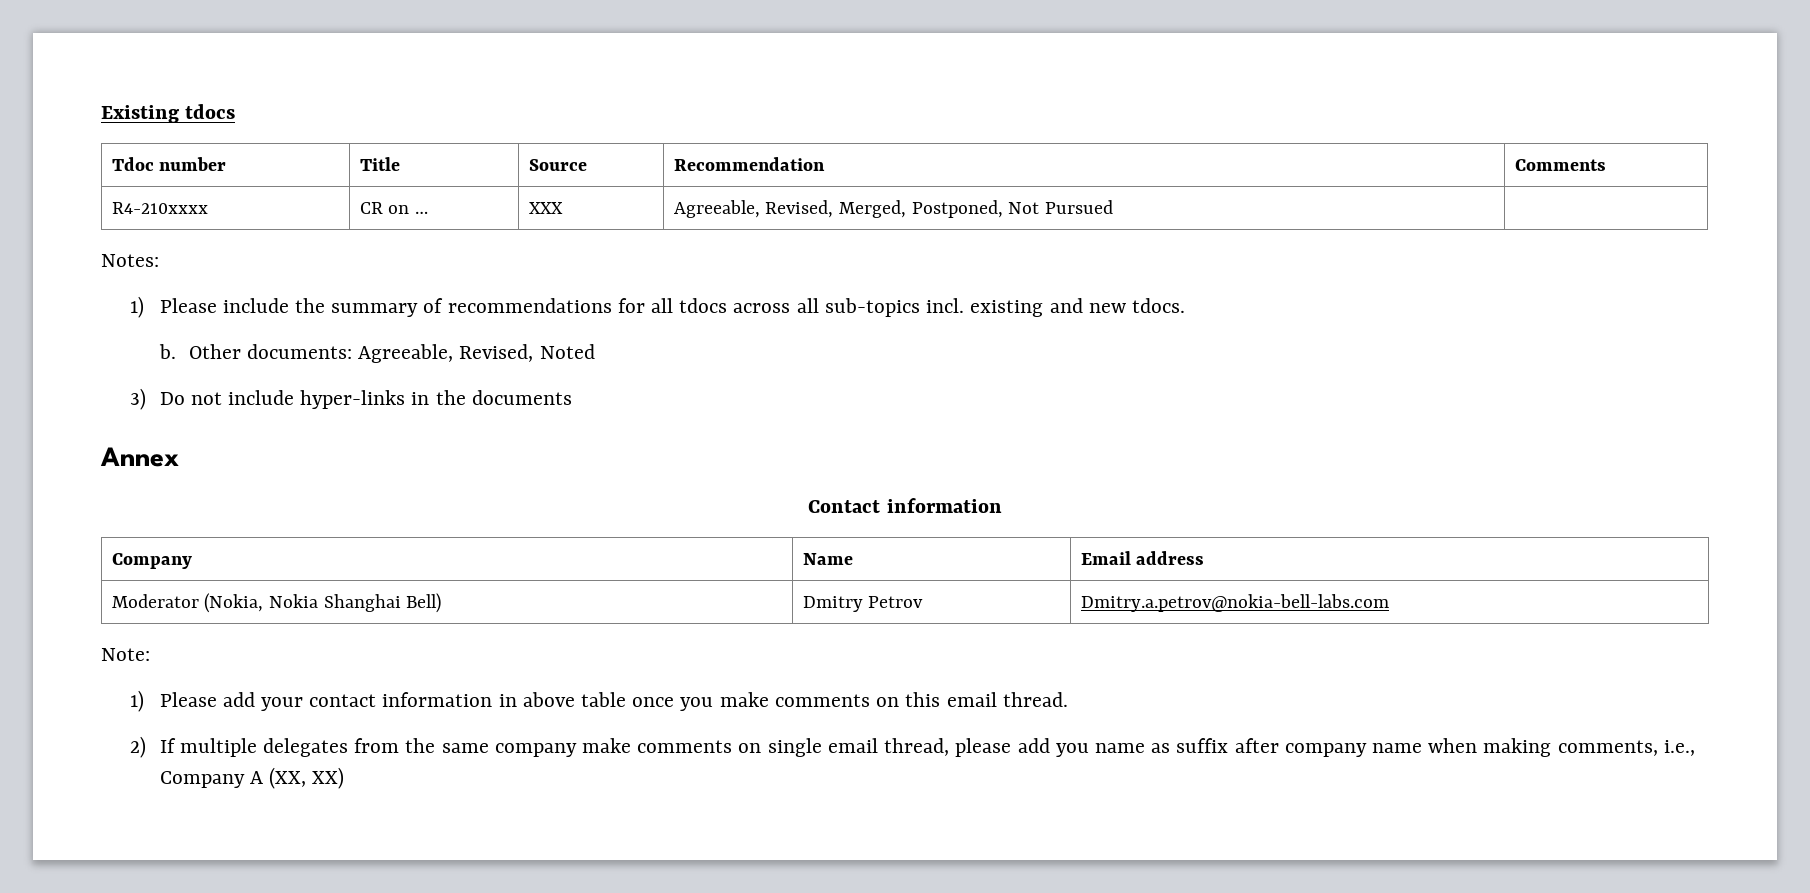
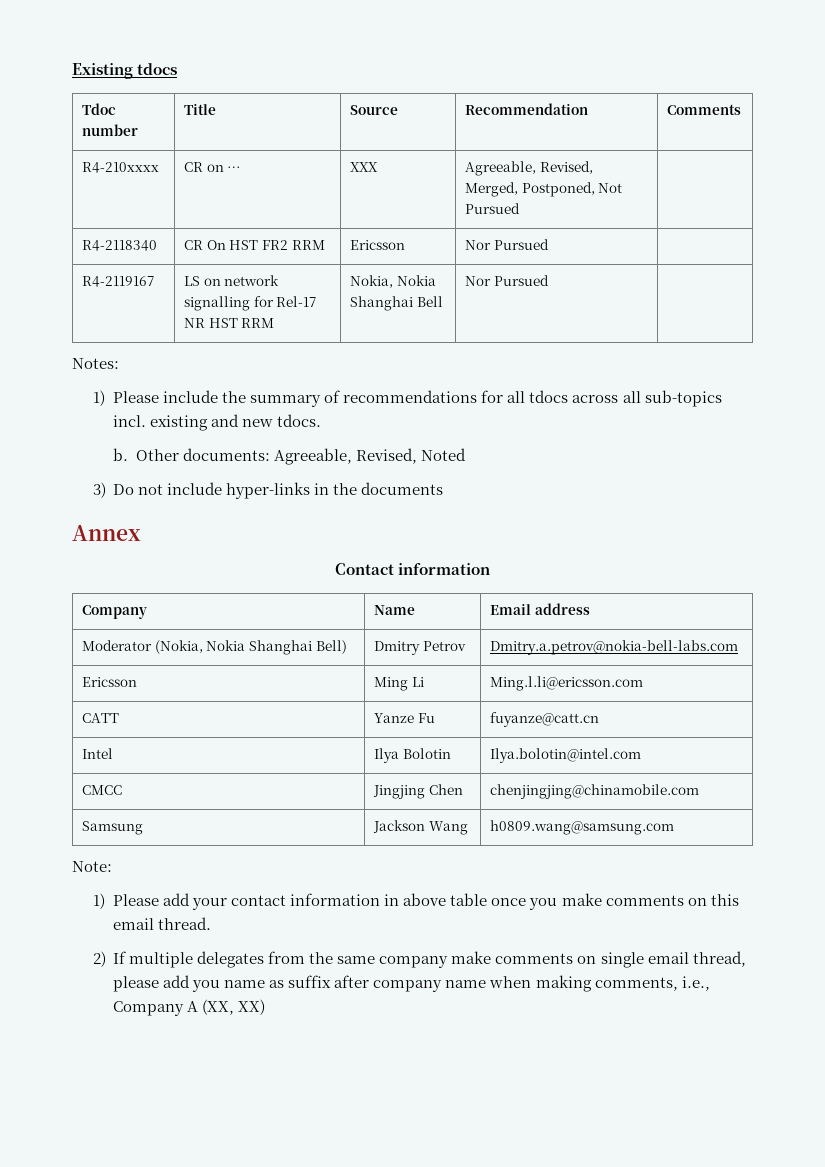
+ R4-2118340 | CR On HST FR2 RRM | Ericsson | Nor Pursued |
+ R4-2119167 | LS on network signalling for Rel-17 NR HST RRM | Nokia, Nokia Shanghai Bell | Nor Pursued |
+ Ericsson | Ming Li | Ming.l.li@ericsson.com
+ CATT | Yanze Fu | fuyanze@catt.cn
+ Intel | Ilya Bolotin | Ilya.bolotin@intel.com
+ CMCC | Jingjing Chen | chenjingjing@chinamobile.com
+ Samsung | Jackson Wang | h0809.wang@samsung.com

